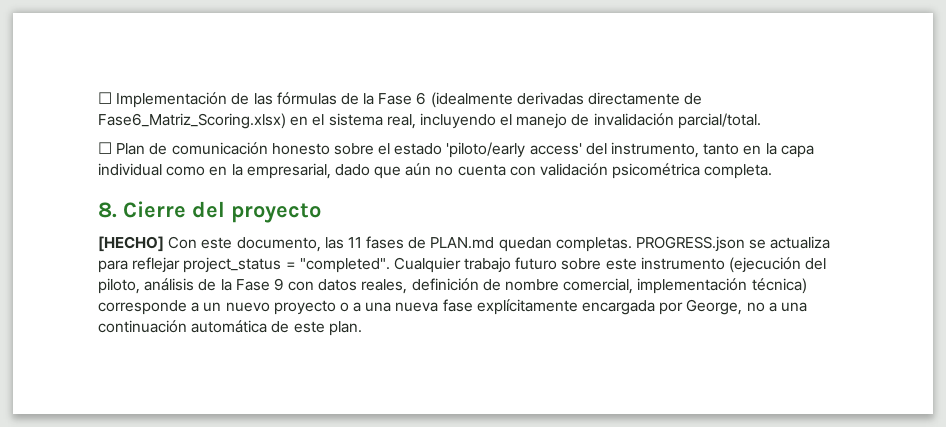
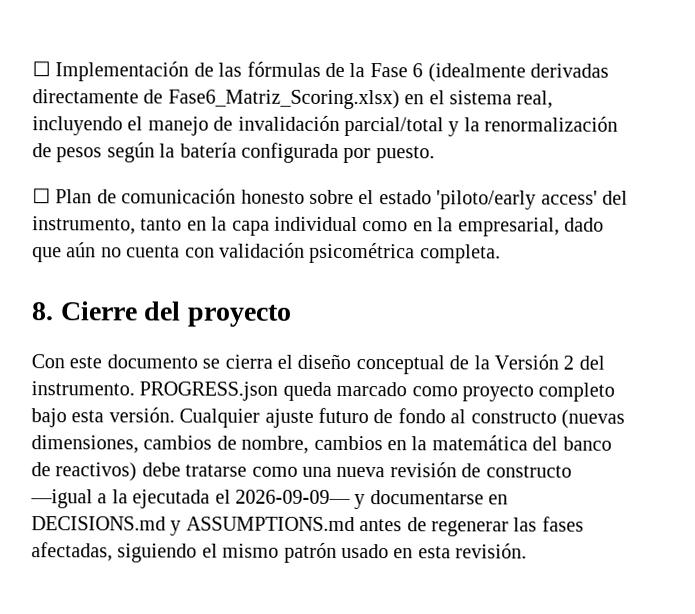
- ☐ Implementación de las fórmulas de la Fase 6 (idealmente derivadas directamente de Fase6_Matriz_Scoring.xlsx) en el sistema real, incluyendo el manejo de invalidación parcial/total.
+ ☐ Implementación de las fórmulas de la Fase 6 (idealmente derivadas directamente de Fase6_Matriz_Scoring.xlsx) en el sistema real, incluyendo el manejo de invalidación parcial/total y la renormalización de pesos según la batería configurada por puesto.
- [HECHO] Con este documento, las 11 fases de PLAN.md quedan completas. PROGRESS.json se actualiza para reflejar project_status = "completed". Cualquier trabajo futuro sobre este instrumento (ejecución del piloto, análisis de la Fase 9 con datos reales, definición de nombre comercial, implementación técnica) corresponde a un nuevo proyecto o a una nueva fase explícitamente encargada por George, no a una continuación automática de este plan.
+ Con este documento se cierra el diseño conceptual de la Versión 2 del instrumento. PROGRESS.json queda marcado como proyecto completo bajo esta versión. Cualquier ajuste futuro de fondo al constructo (nuevas dimensiones, cambios de nombre, cambios en la matemática del banco de reactivos) debe tratarse como una nueva revisión de constructo —igual a la ejecutada el 2026-09-09— y documentarse en DECISIONS.md y ASSUMPTIONS.md antes de regenerar las fases afectadas, siguiendo el mismo patrón usado en esta revisión.

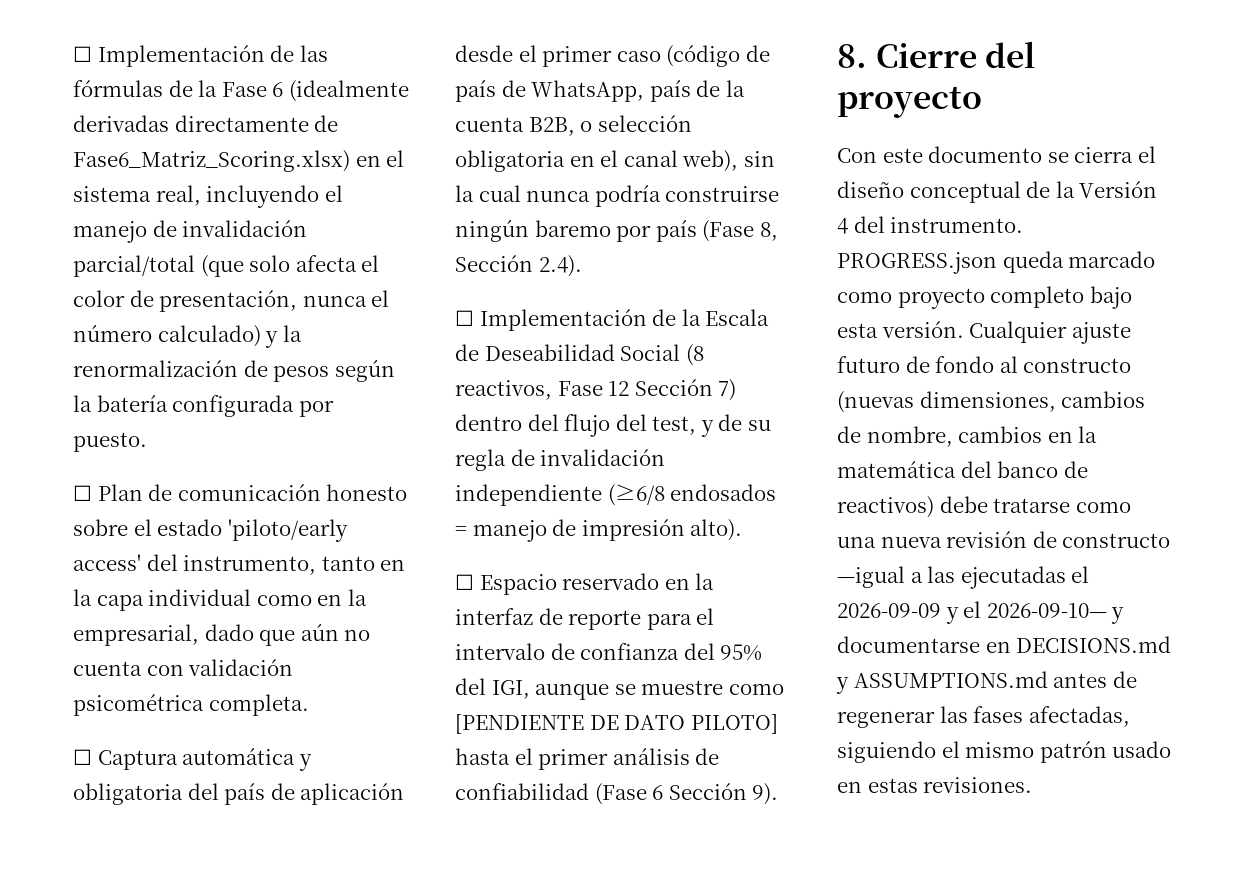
- ☐ Implementación de las fórmulas de la Fase 6 (idealmente derivadas directamente de Fase6_Matriz_Scoring.xlsx) en el sistema real, incluyendo el manejo de invalidación parcial/total y la renormalización de pesos según la batería configurada por puesto.
+ ☐ Implementación de las fórmulas de la Fase 6 (idealmente derivadas directamente de Fase6_Matriz_Scoring.xlsx) en el sistema real, incluyendo el manejo de invalidación parcial/total (que solo afecta el color de presentación, nunca el número calculado) y la renormalización de pesos según la batería configurada por puesto.
+ ☐ Captura automática y obligatoria del país de aplicación desde el primer caso (código de país de WhatsApp, país de la cuenta B2B, o selección obligatoria en el canal web), sin la cual nunca podría construirse ningún baremo por país (Fase 8, Sección 2.4).
+ ☐ Implementación de la Escala de Deseabilidad Social (8 reactivos, Fase 12 Sección 7) dentro del flujo del test, y de su regla de invalidación independiente (≥6/8 endosados = manejo de impresión alto).
+ ☐ Espacio reservado en la interfaz de reporte para el intervalo de confianza del 95% del IGI, aunque se muestre como [PENDIENTE DE DATO PILOTO] hasta el primer análisis de confiabilidad (Fase 6 Sección 9).
- Con este documento se cierra el diseño conceptual de la Versión 2 del instrumento.
+ Con este documento se cierra el diseño conceptual de la Versión 4 del instrumento.
- Cualquier ajuste futuro de fondo al constructo (nuevas dimensiones, cambios de nombre, cambios en la matemática del banco de reactivos) debe tratarse como una nueva revisión de constructo —igual a la ejecutada el 2026-09-09— y documentarse en DECISIONS.md y ASSUMPTIONS.md antes de regenerar las fases afectadas, siguiendo el mismo patrón usado en esta revisión.
+ Cualquier ajuste futuro de fondo al constructo (nuevas dimensiones, cambios de nombre, cambios en la matemática del banco de reactivos) debe tratarse como una nueva revisión de constructo —igual a las ejecutadas el 2026-09-09 y el 2026-09-10— y documentarse en DECISIONS.md y ASSUMPTIONS.md antes de regenerar las fases afectadas, siguiendo el mismo patrón usado en estas revisiones.

